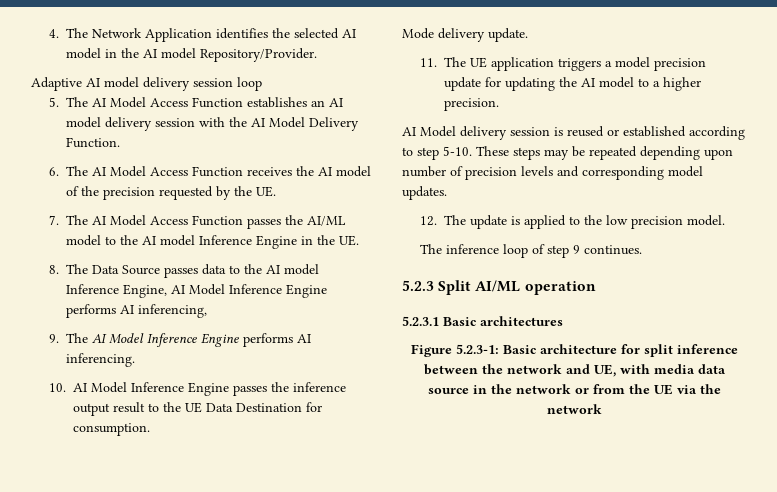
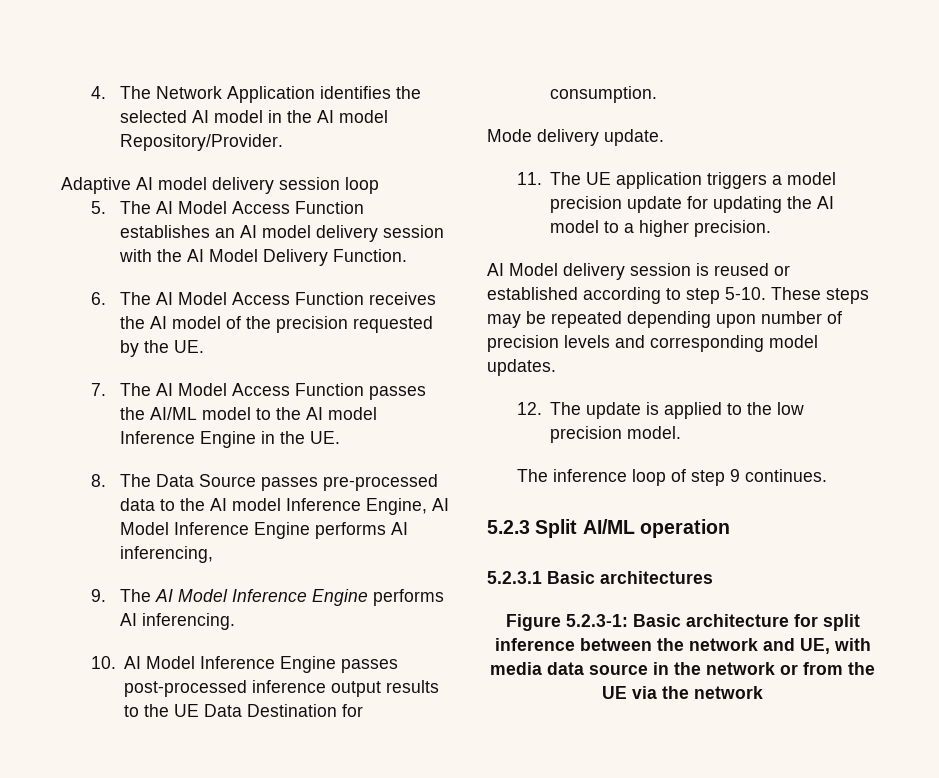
- 8. The Data Source passes data to the AI model Inference Engine, AI Model Inference Engine performs AI inferencing,
+ 8. The Data Source passes pre-processed data to the AI model Inference Engine, AI Model Inference Engine performs AI inferencing,
- 10. AI Model Inference Engine passes the inference output result to the UE Data Destination for consumption.
+ 10. AI Model Inference Engine passes post-processed inference output results to the UE Data Destination for consumption.

